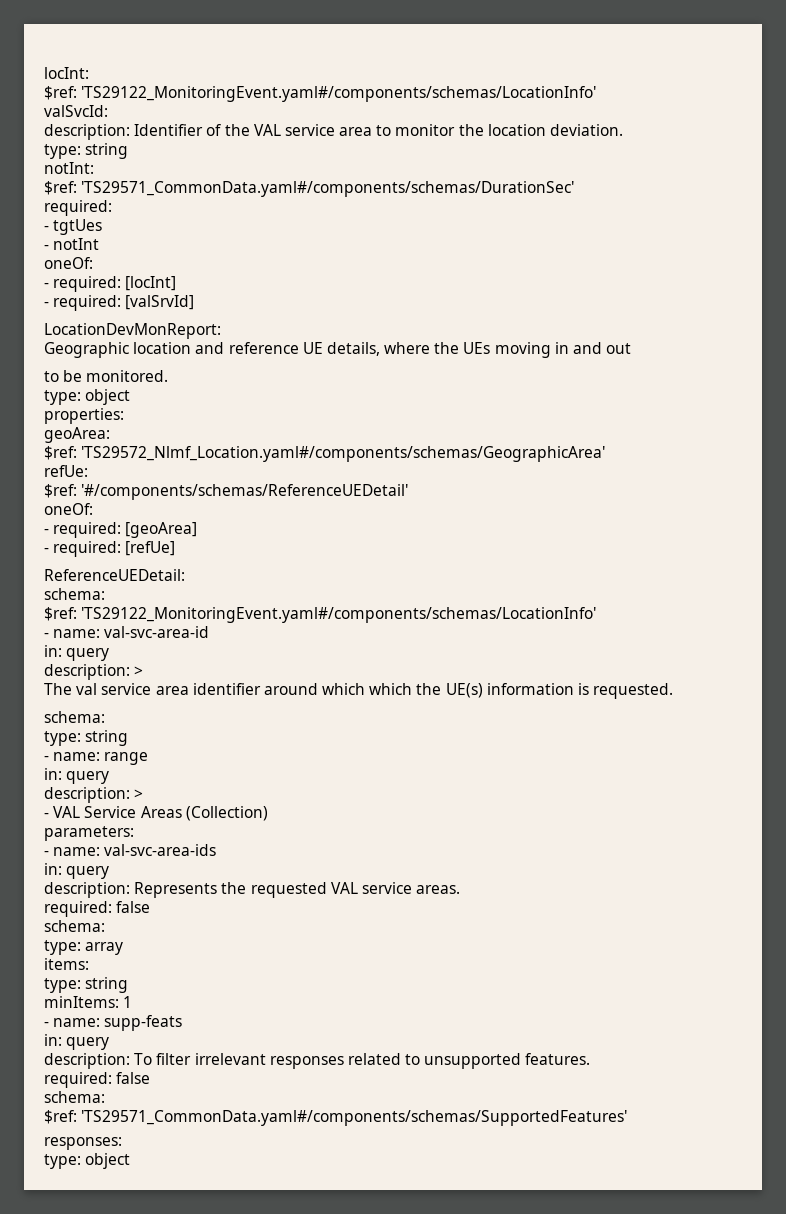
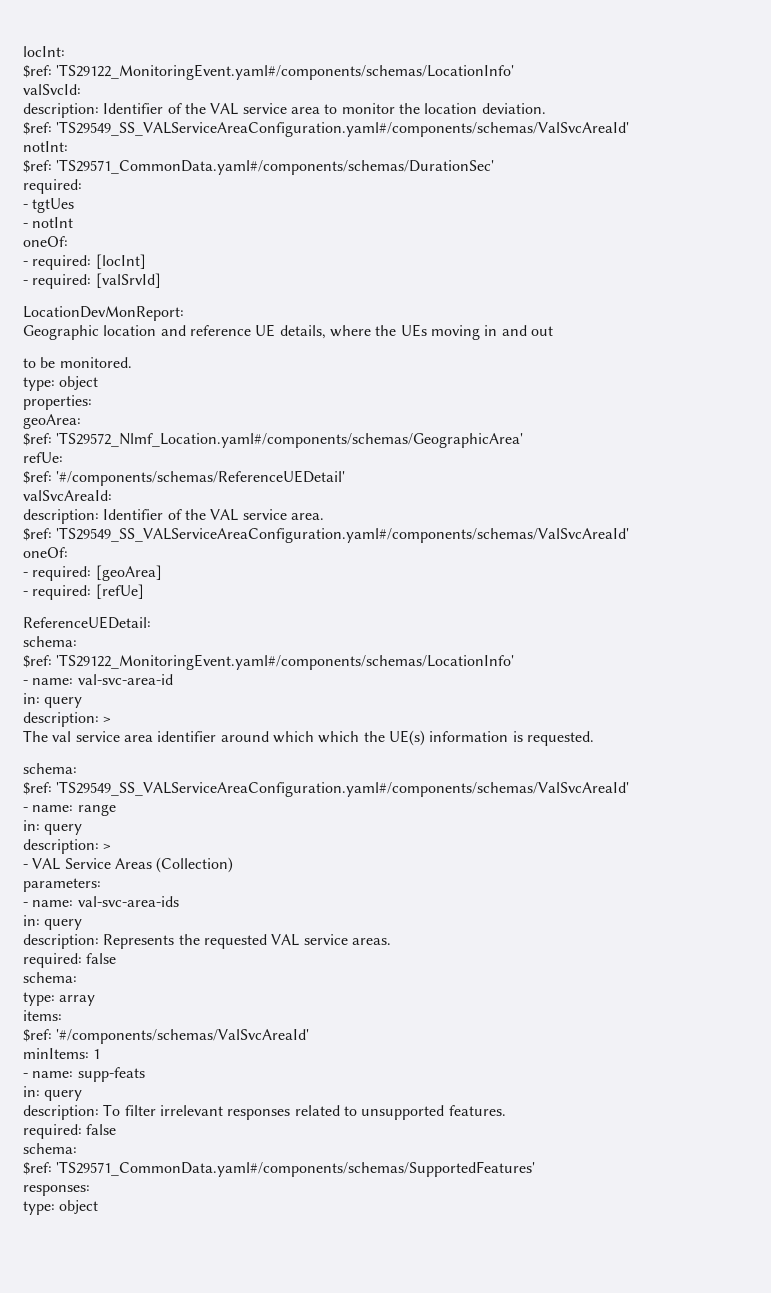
  description: Identifier of the VAL service area to monitor the location deviation.
- type: string
+ $ref: 'TS29549_SS_VALServiceAreaConfiguration.yaml#/components/schemas/ValSvcAreaId'
+ valSvcAreaId:
+ description: Identifier of the VAL service area.
+ $ref: 'TS29549_SS_VALServiceAreaConfiguration.yaml#/components/schemas/ValSvcAreaId'
  The val service area identifier around which which the UE(s) information is requested.
  schema:
- type: string
+ $ref: 'TS29549_SS_VALServiceAreaConfiguration.yaml#/components/schemas/ValSvcAreaId'
  items:
- type: string
+ $ref: '#/components/schemas/ValSvcAreaId'

